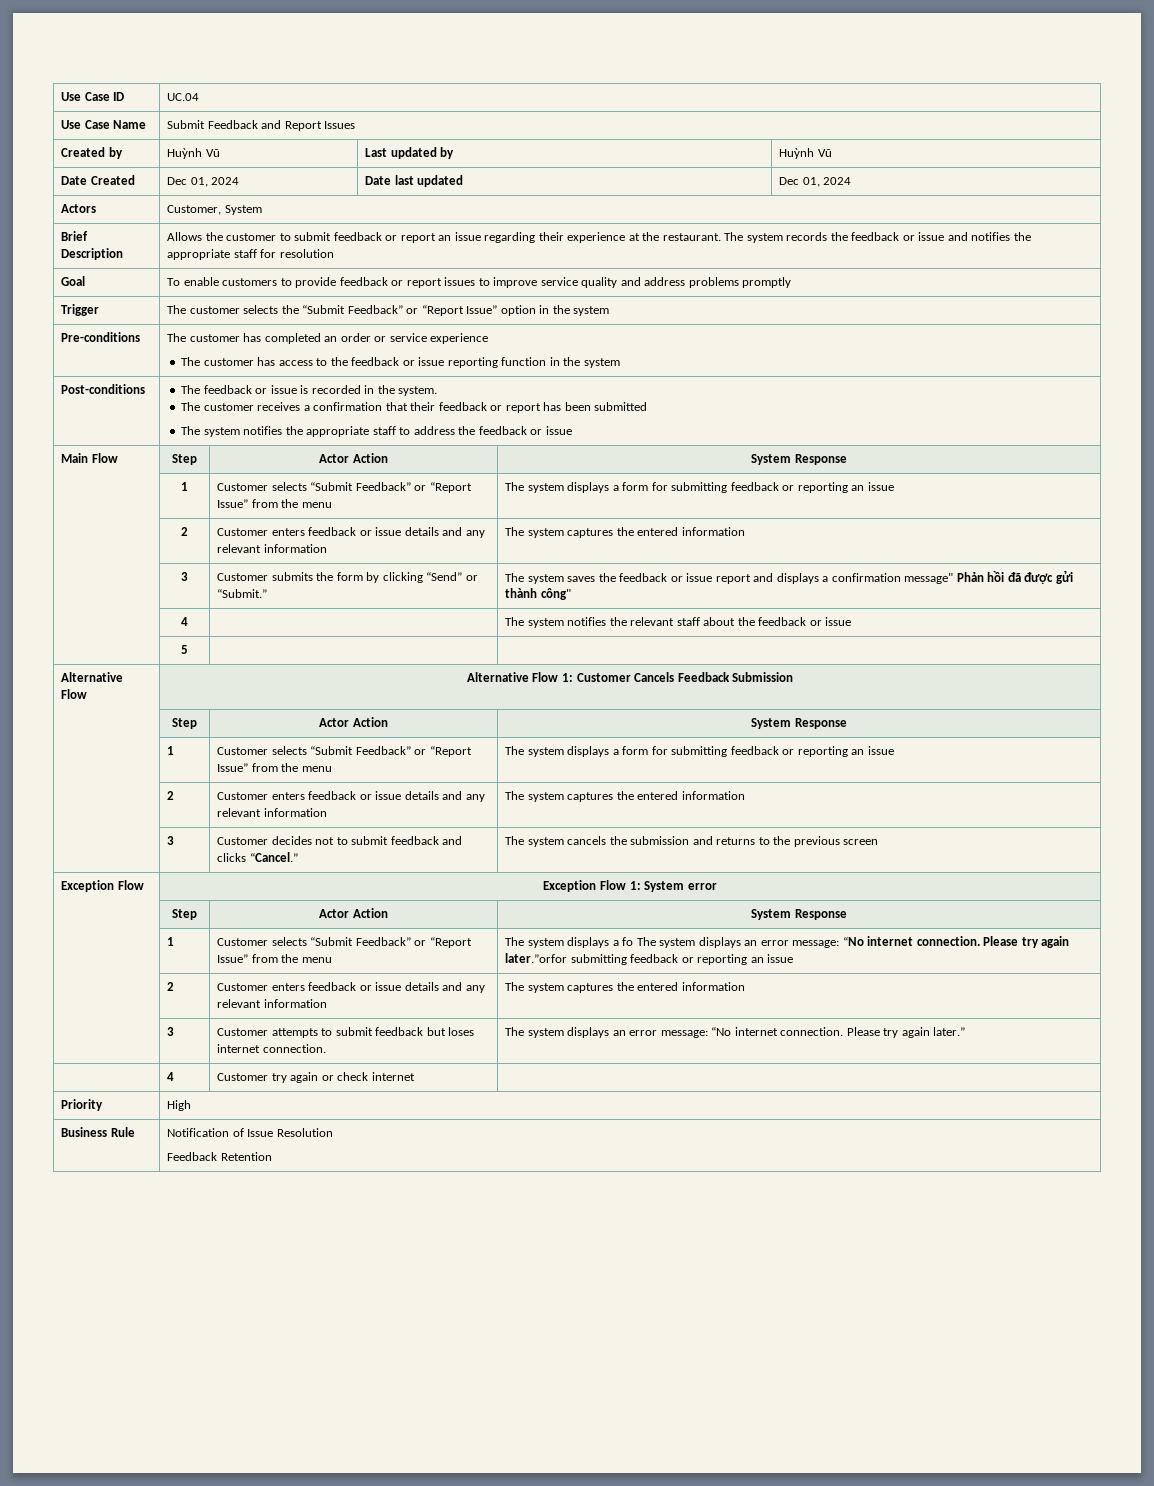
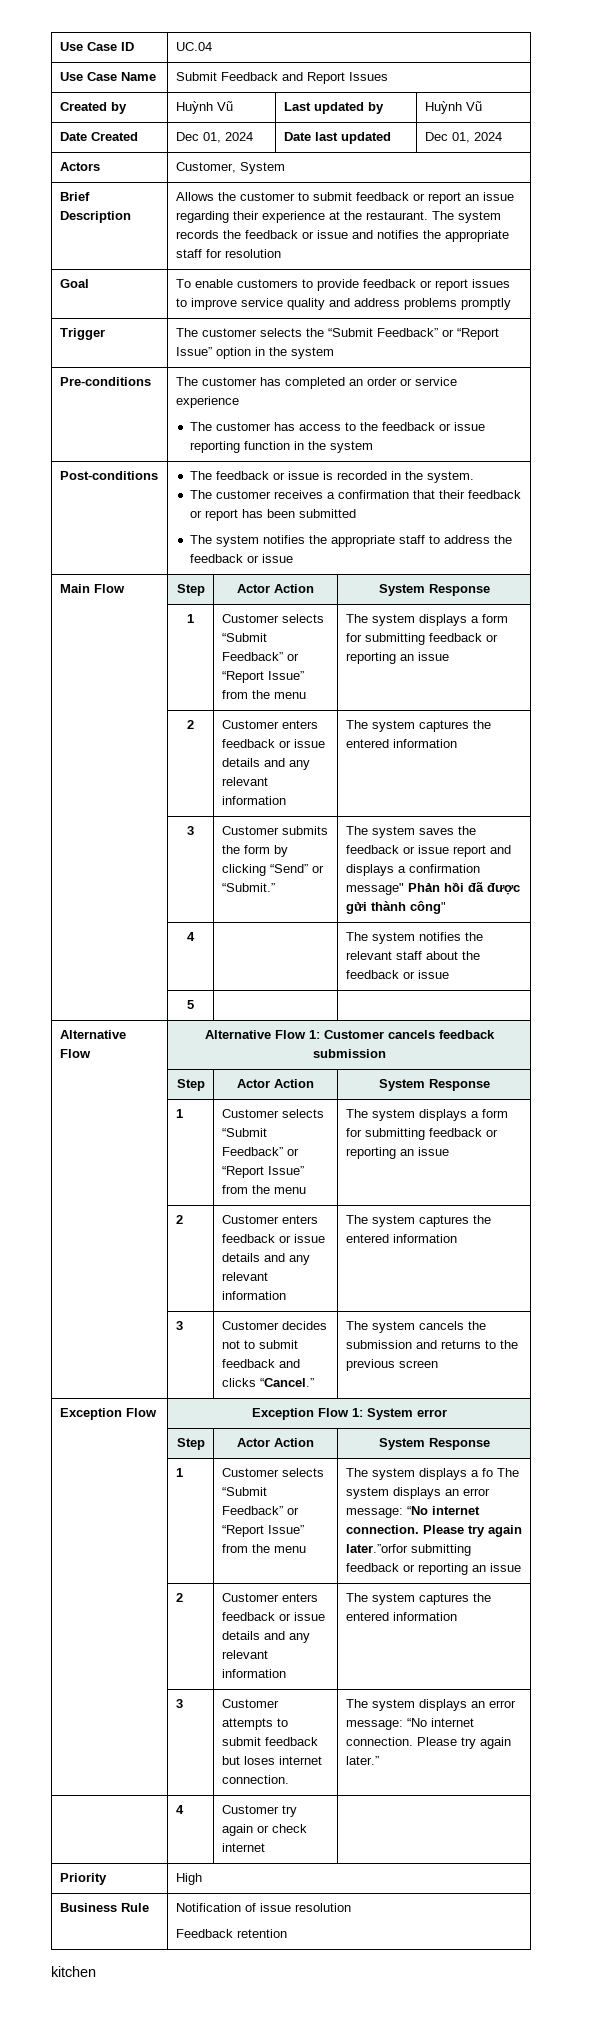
- Alternative Flow | Alternative Flow 1: Customer Cancels Feedback Submission
+ Alternative Flow | Alternative Flow 1: Customer cancels feedback submission
- Business Rule | Notification of Issue Resolution
- Feedback Retention
+ Business Rule | Notification of issue resolution
+ Feedback retention
+ kitchen

